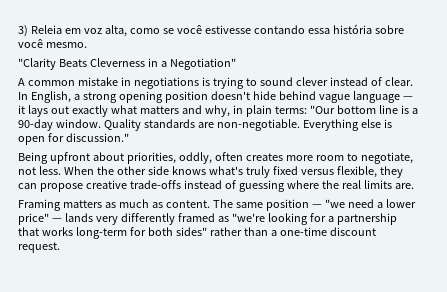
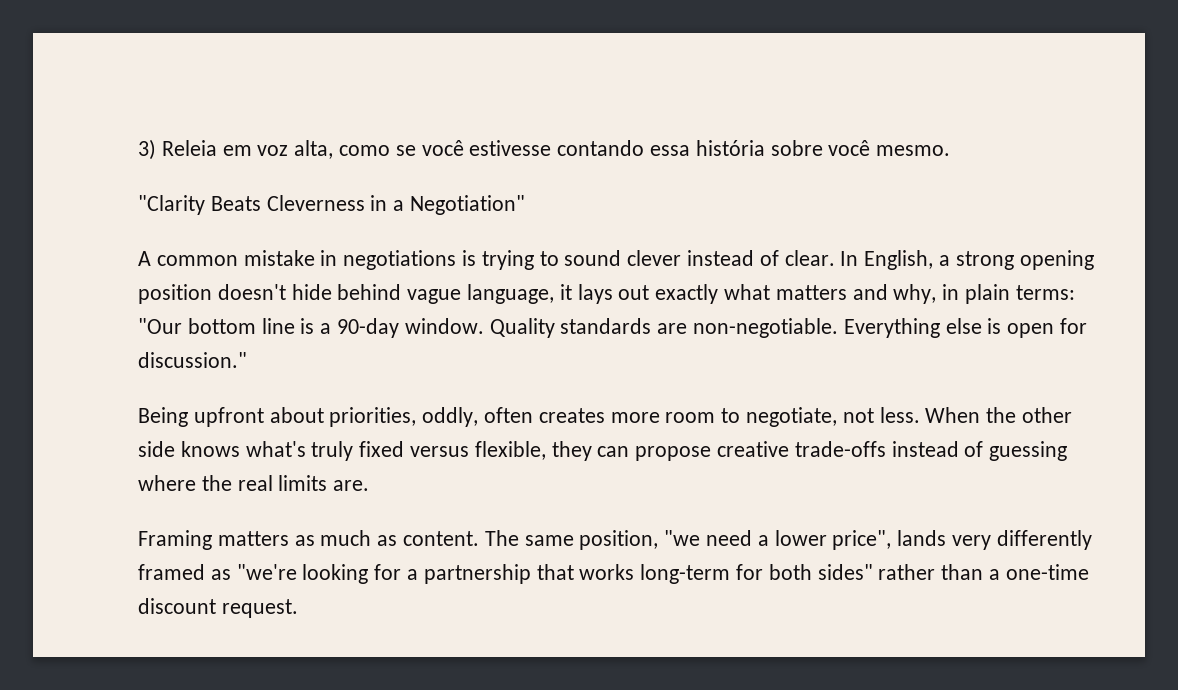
- In English, a strong opening position doesn't hide behind vague language — it lays out exactly what matters and why, in plain terms: "Our bottom line is a 90-day window.
+ In English, a strong opening position doesn't hide behind vague language, it lays out exactly what matters and why, in plain terms: "Our bottom line is a 90-day window.
- The same position — "we need a lower price" — lands very differently framed as "we're looking for a partnership that works long-term for both sides" rather than a one-time discount request.
+ The same position, "we need a lower price", lands very differently framed as "we're looking for a partnership that works long-term for both sides" rather than a one-time discount request.

